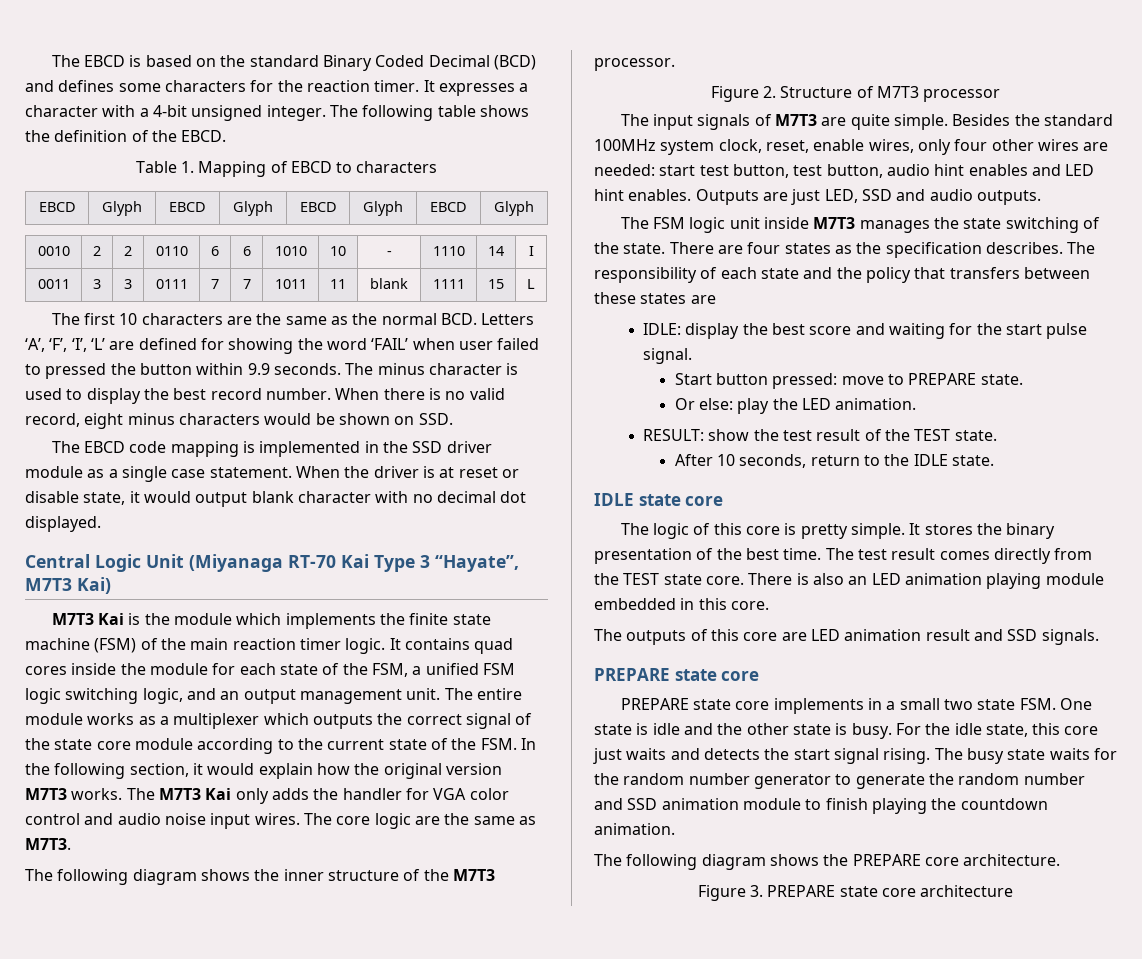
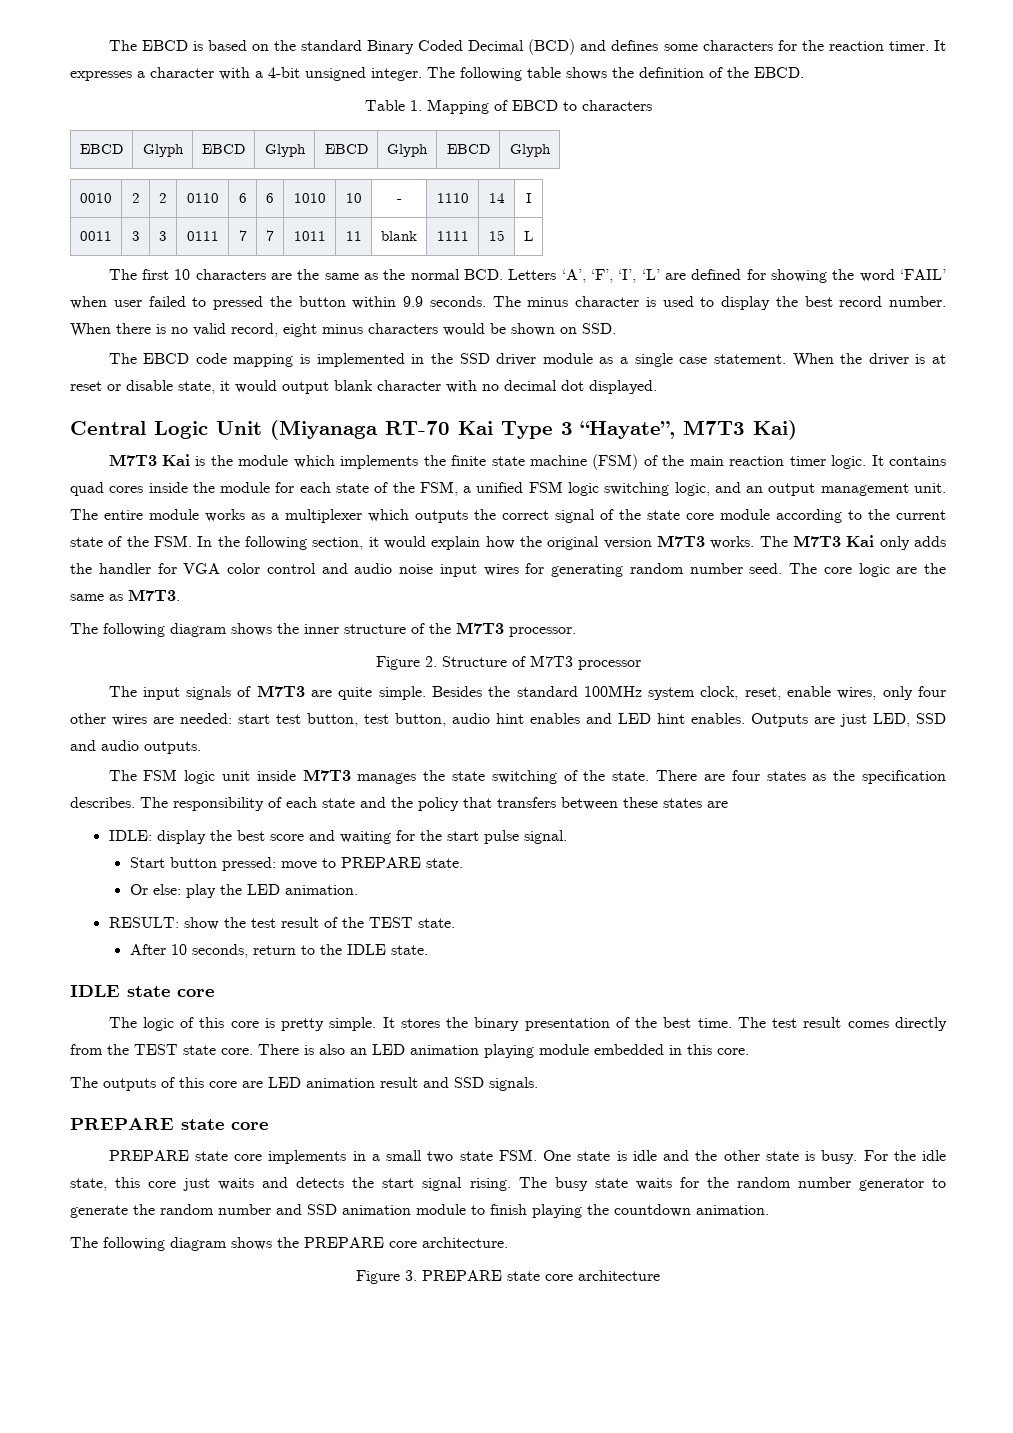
- The M7T3 Kai only adds the handler for VGA color control and audio noise input wires.
+ The M7T3 Kai only adds the handler for VGA color control and audio noise input wires for generating random number seed.

